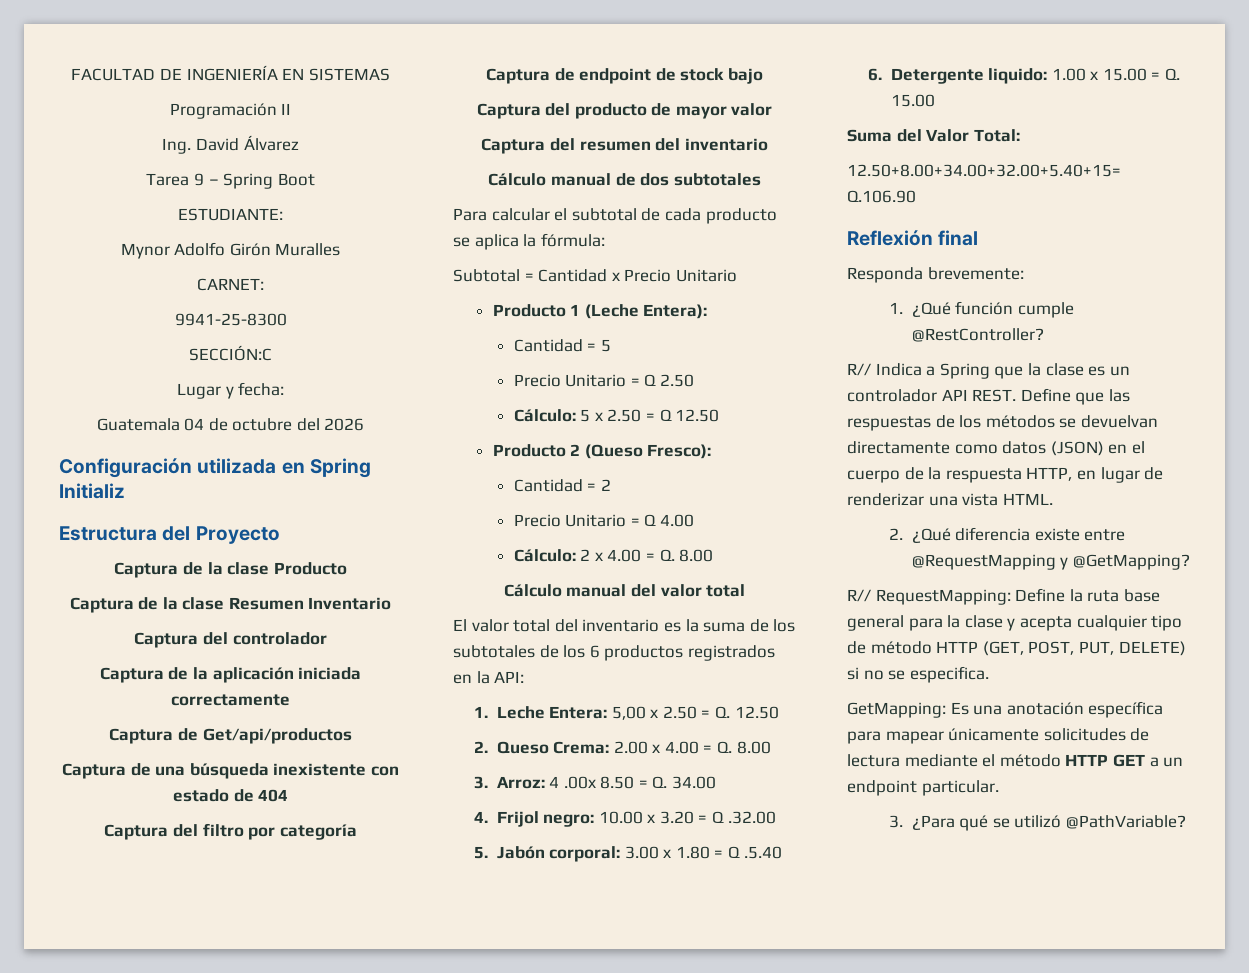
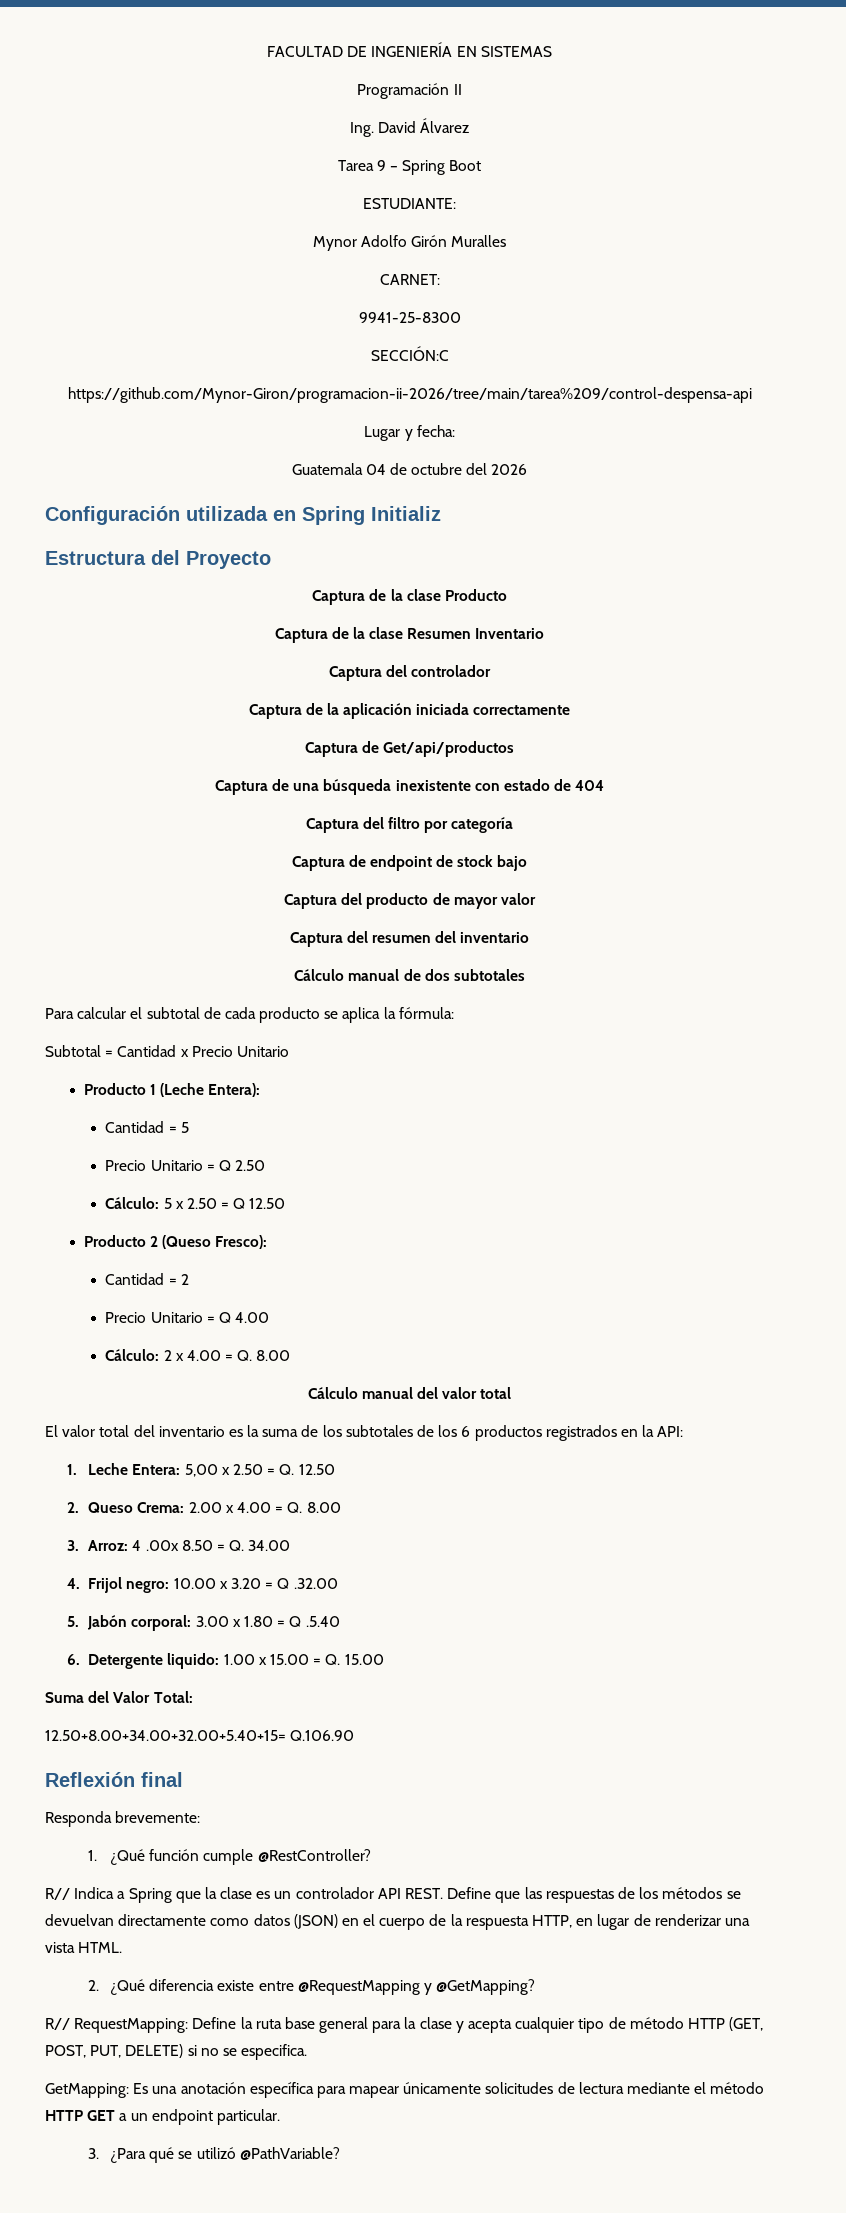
+ https://github.com/Mynor-Giron/programacion-ii-2026/tree/main/tarea%209/control-despensa-api

